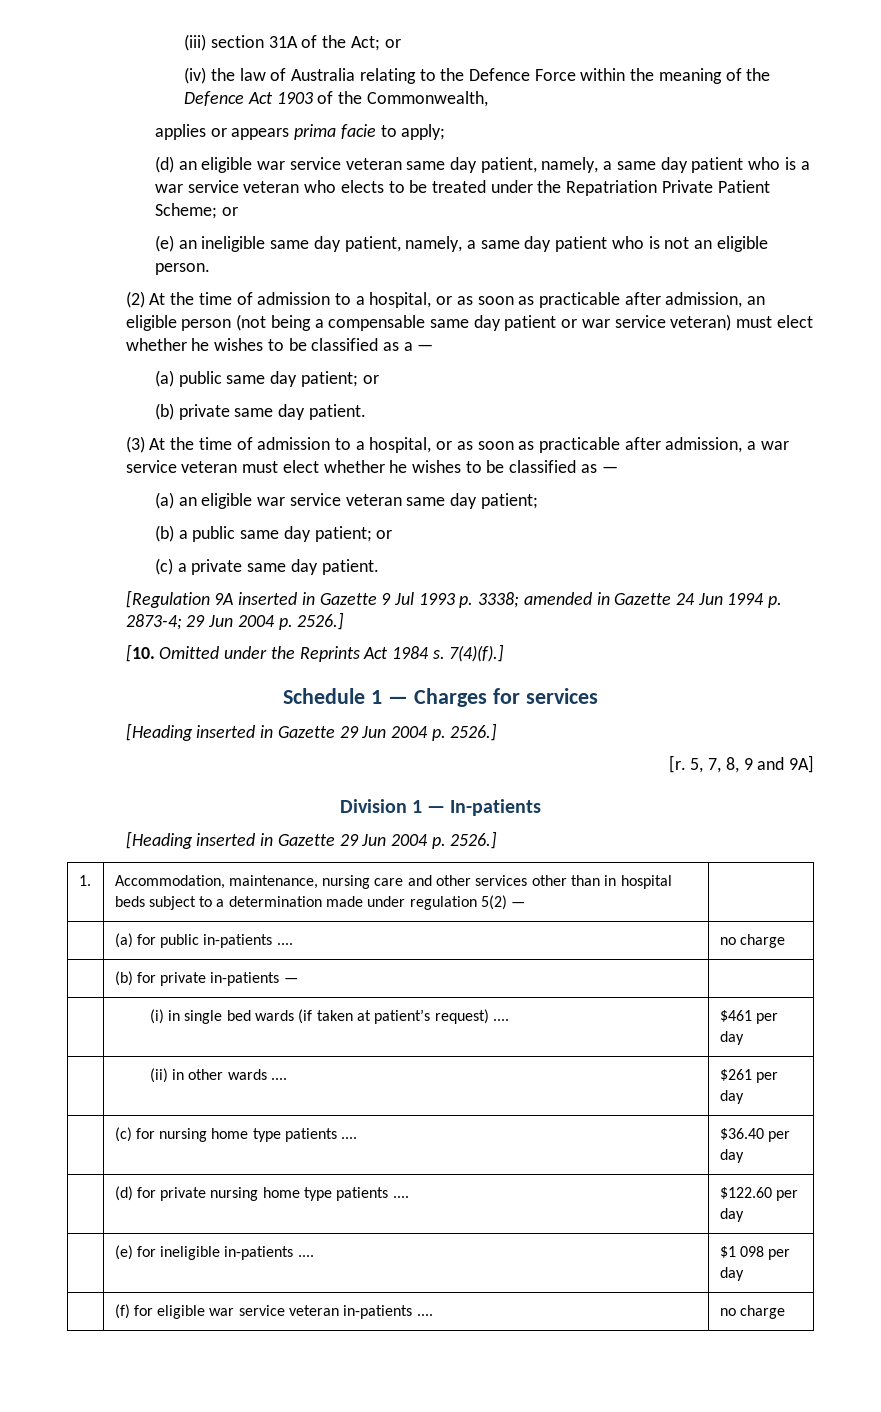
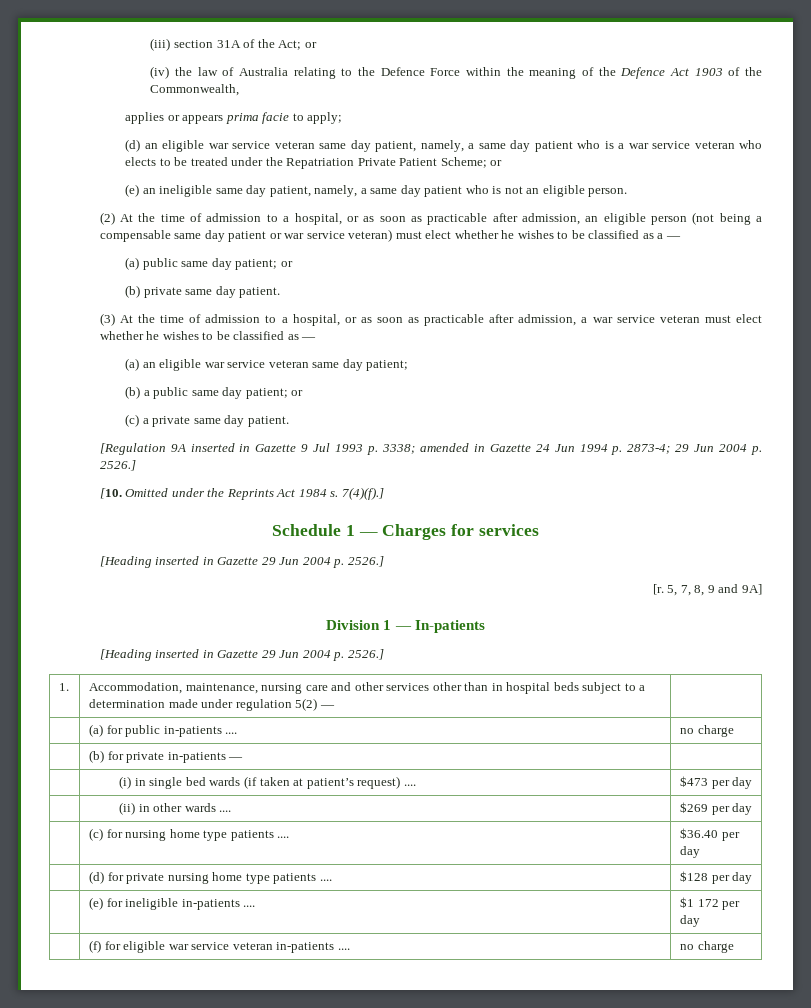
- | (i) in single bed wards (if taken at patient’s request) .... | $461 per day
+ | (i) in single bed wards (if taken at patient’s request) .... | $473 per day
- | (ii) in other wards .... | $261 per day
+ | (ii) in other wards .... | $269 per day
- | (d) for private nursing home type patients .... | $122.60 per day
+ | (d) for private nursing home type patients .... | $128 per day
- | (e) for ineligible in-patients .... | $1 098 per day
+ | (e) for ineligible in-patients .... | $1 172 per day

